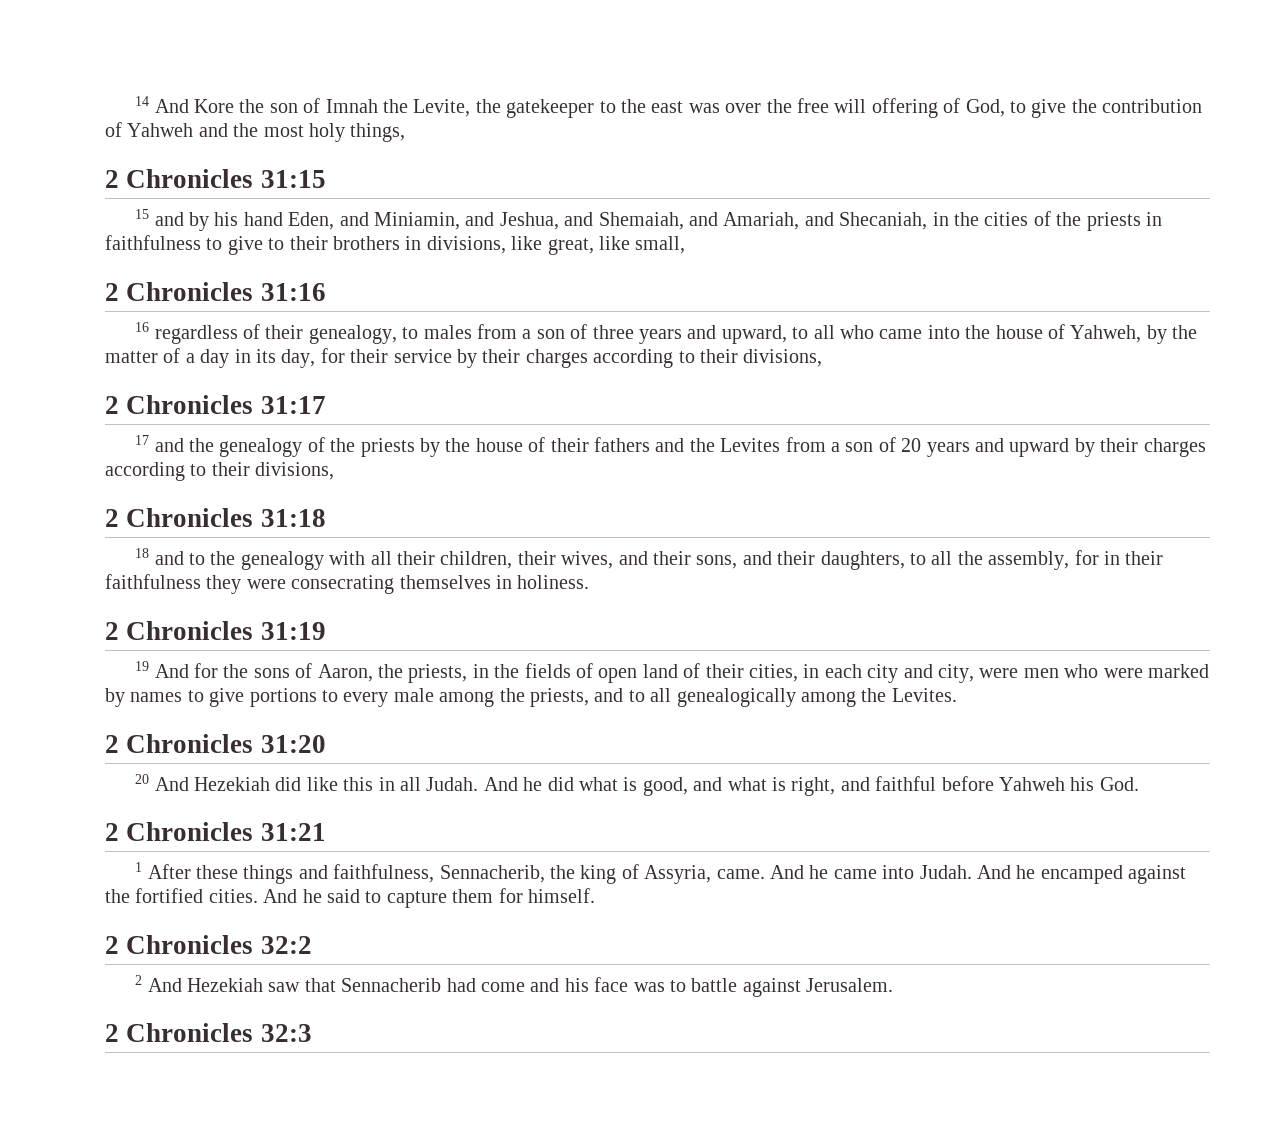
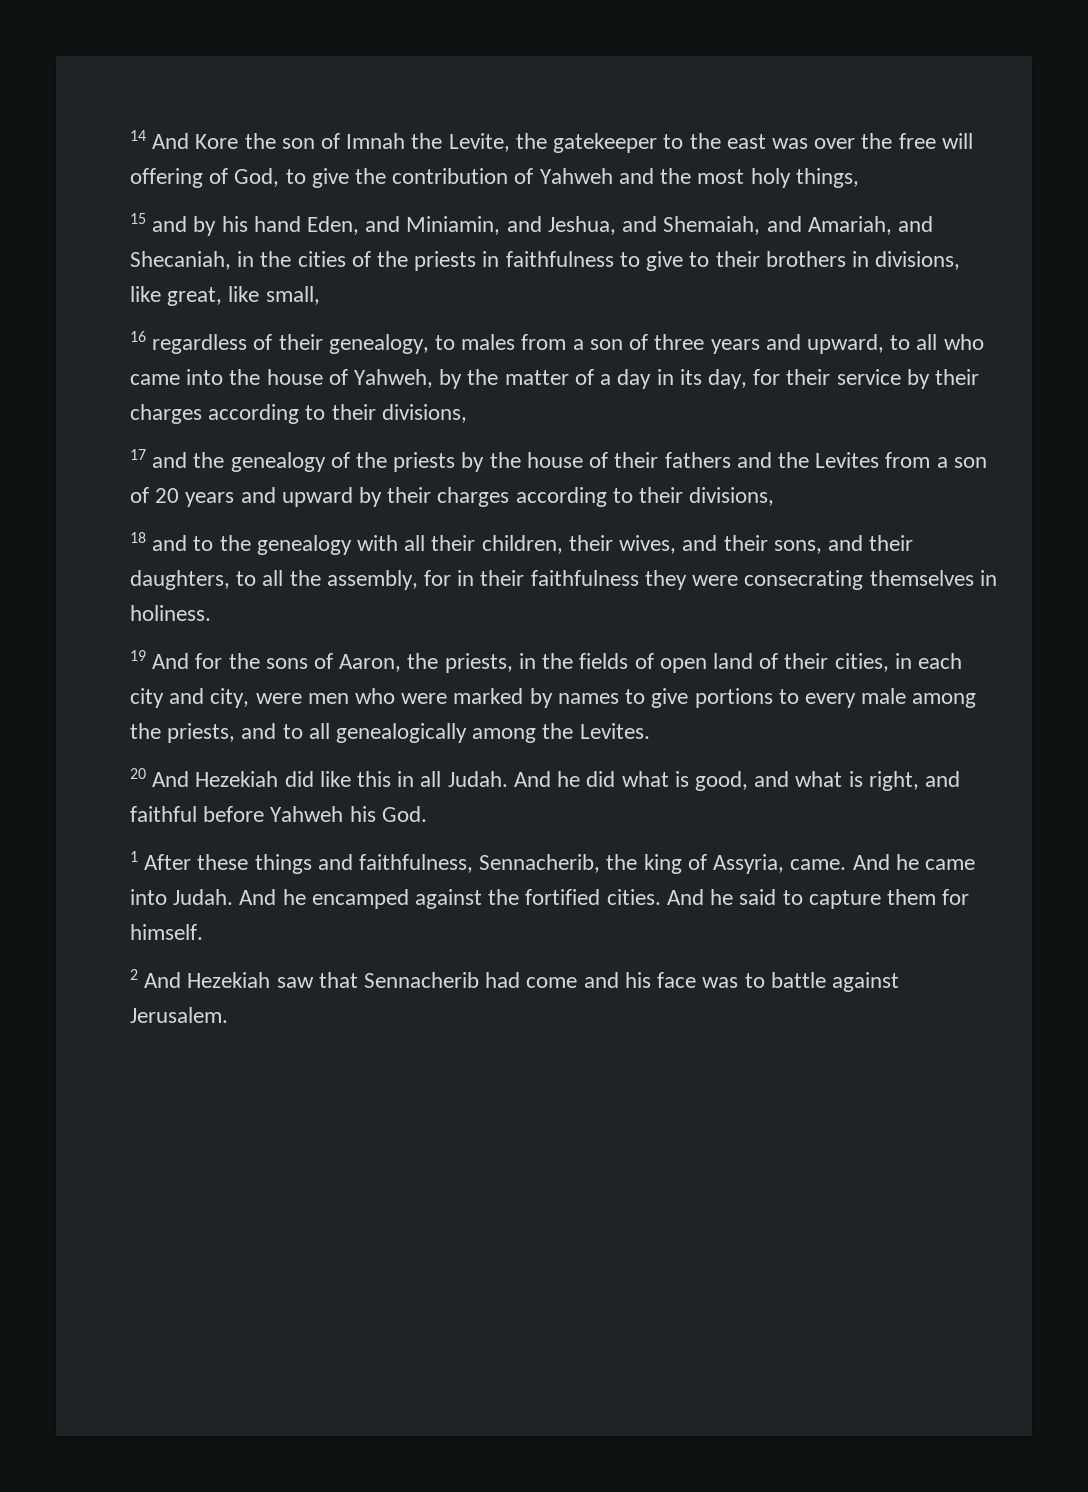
- 2 Chronicles 31:15
- 2 Chronicles 31:16
- 2 Chronicles 31:17
- 2 Chronicles 31:18
- 2 Chronicles 31:19
- 2 Chronicles 31:20
- 2 Chronicles 31:21
- 2 Chronicles 32:2
- 2 Chronicles 32:3

